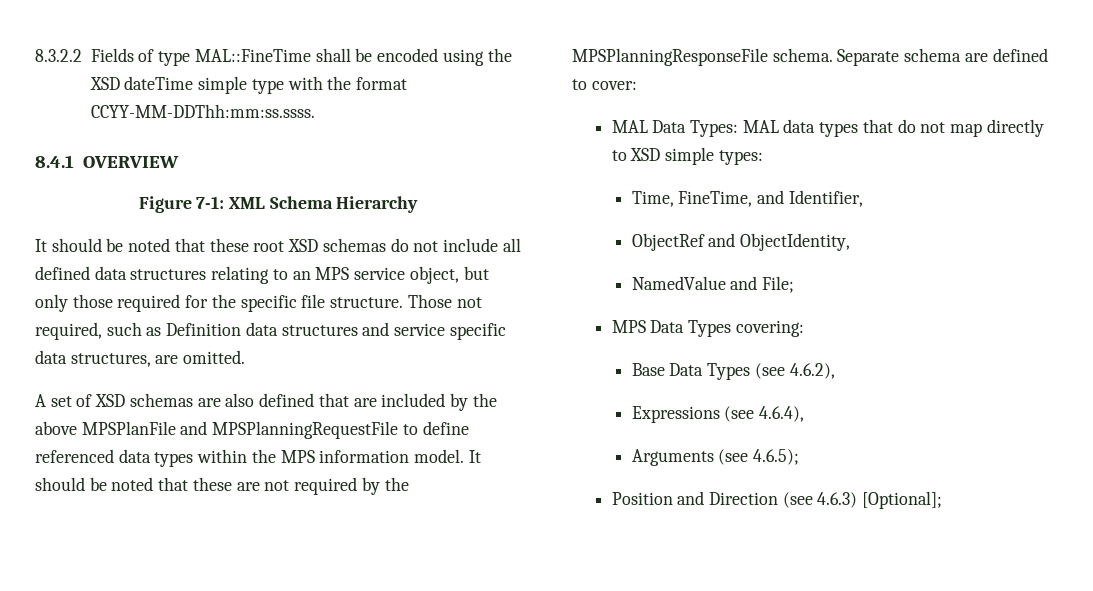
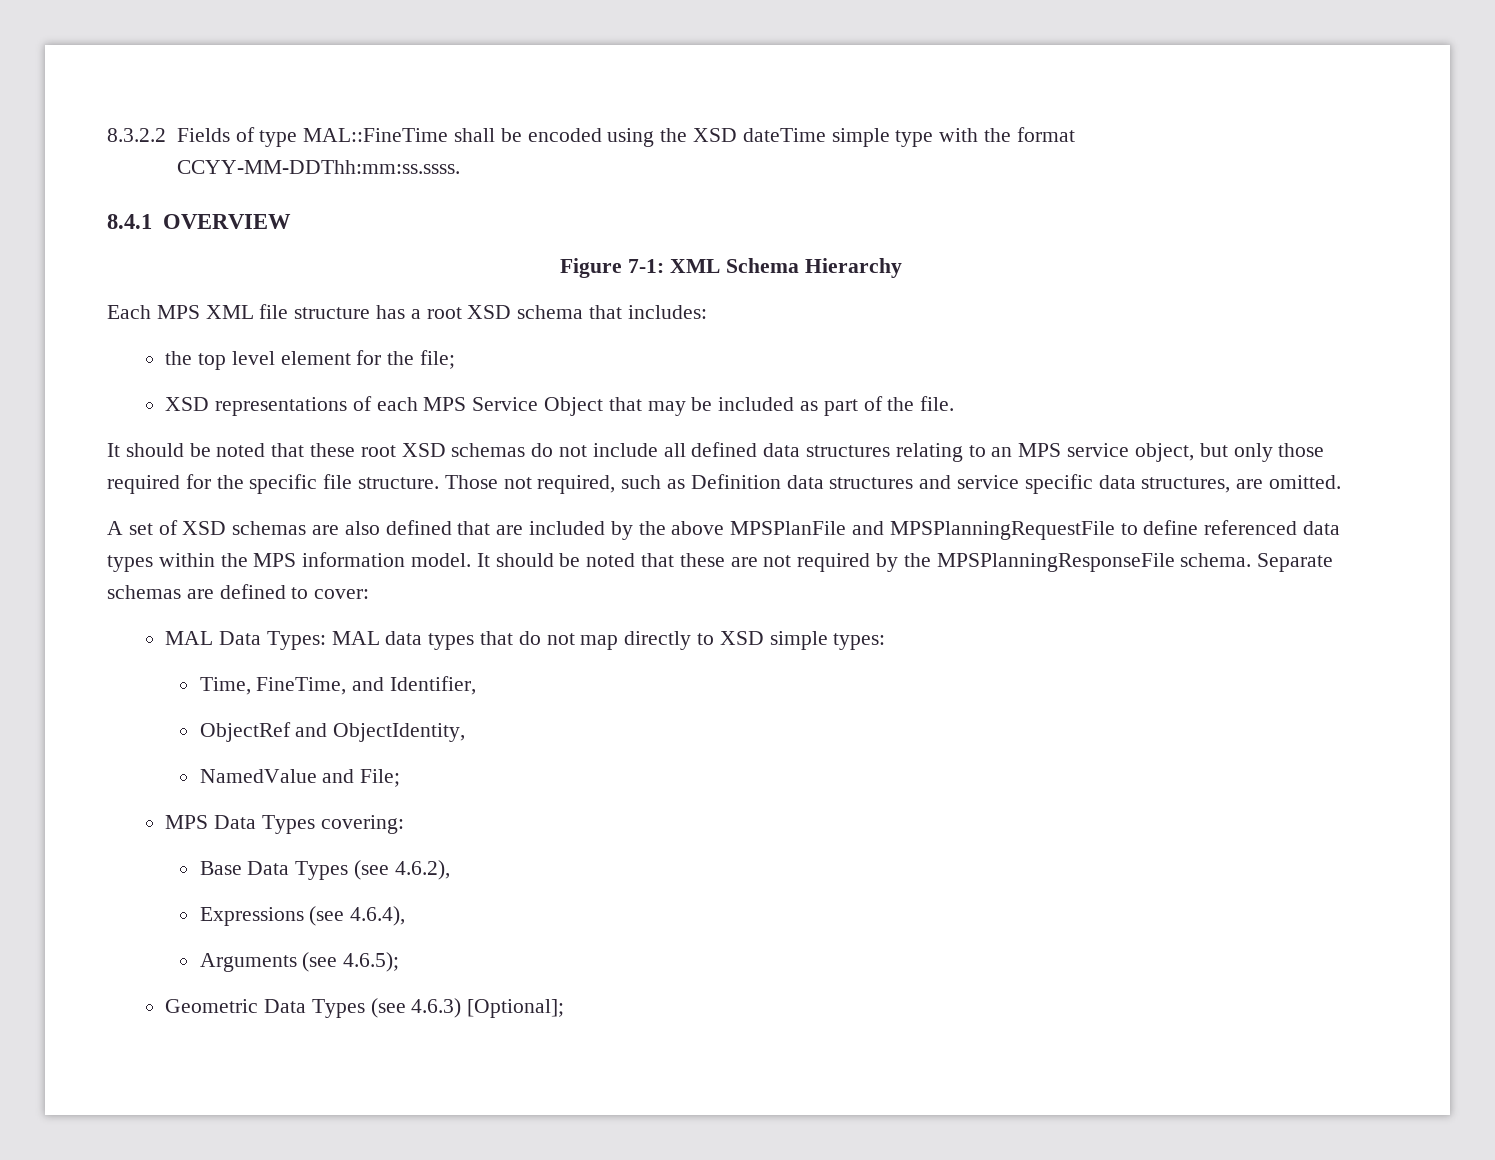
+ Each MPS XML file structure has a root XSD schema that includes:
+ the top level element for the file;
+ XSD representations of each MPS Service Object that may be included as part of the file.
- Separate schema are defined to cover:
+ Separate schemas are defined to cover:
- Position and Direction (see 4.6.3) [Optional];
+ Geometric Data Types (see 4.6.3) [Optional];

